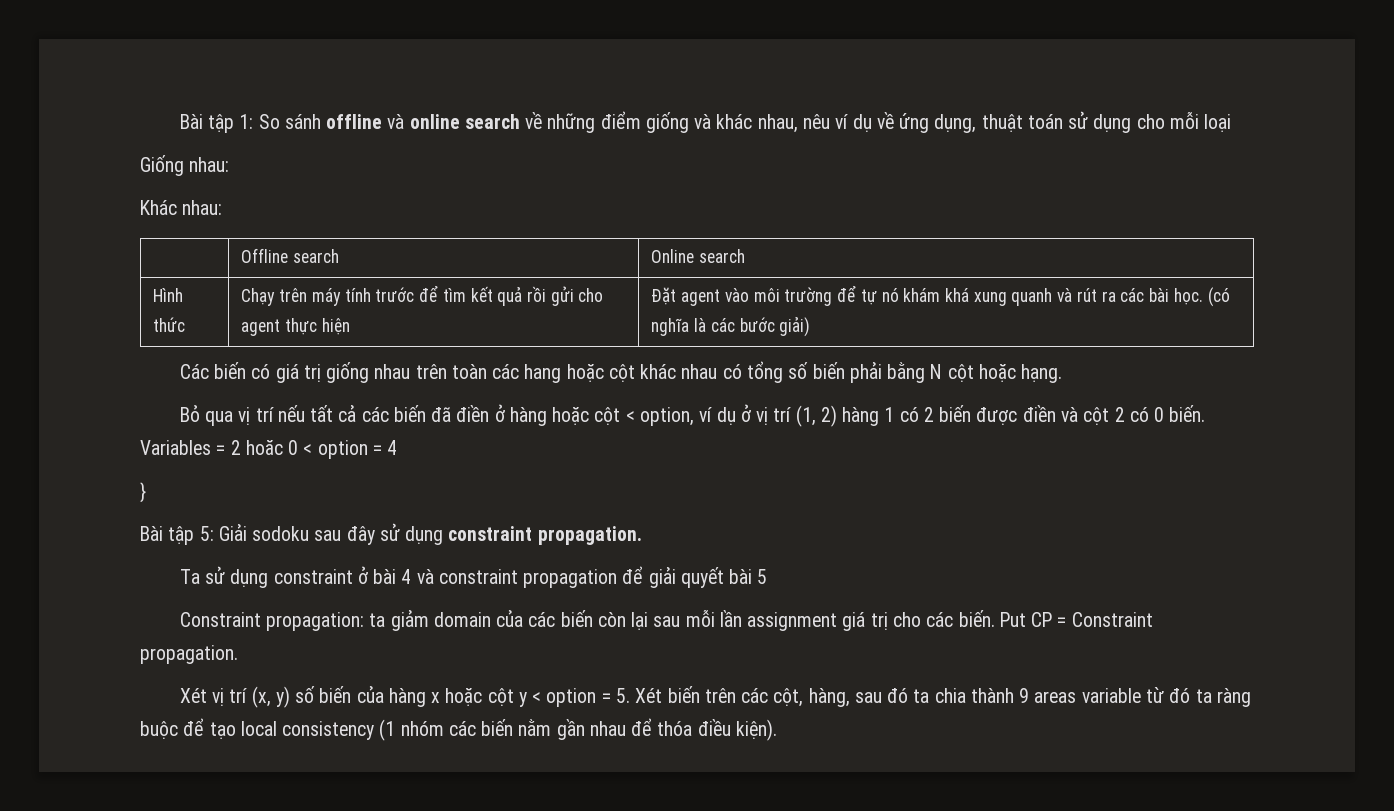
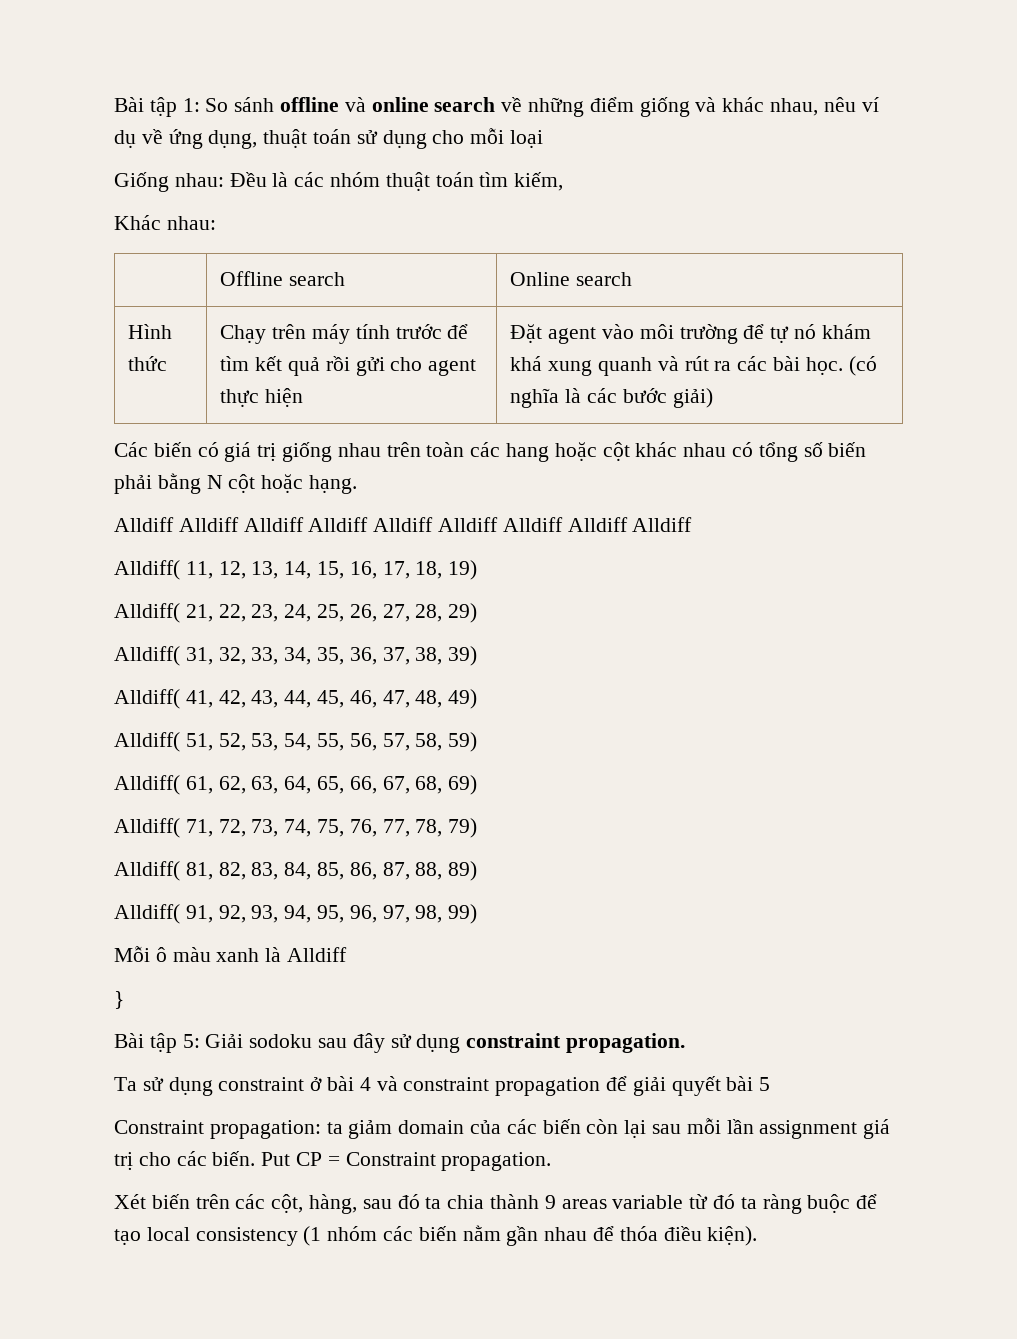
- Giống nhau:
+ Giống nhau: Đều là các nhóm thuật toán tìm kiếm,
- Bỏ qua vị trí nếu tất cả các biến đã điền ở hàng hoặc cột < option, ví dụ ở vị trí (1, 2) hàng 1 có 2 biến được điền và cột 2 có 0 biến. Variables = 2 hoăc 0 < option = 4
+ Alldiff Alldiff Alldiff Alldiff Alldiff Alldiff Alldiff Alldiff Alldiff
+ Alldiff( 11, 12, 13, 14, 15, 16, 17, 18, 19)
+ Alldiff( 21, 22, 23, 24, 25, 26, 27, 28, 29)
+ Alldiff( 31, 32, 33, 34, 35, 36, 37, 38, 39)
+ Alldiff( 41, 42, 43, 44, 45, 46, 47, 48, 49)
+ Alldiff( 51, 52, 53, 54, 55, 56, 57, 58, 59)
+ Alldiff( 61, 62, 63, 64, 65, 66, 67, 68, 69)
+ Alldiff( 71, 72, 73, 74, 75, 76, 77, 78, 79)
+ Alldiff( 81, 82, 83, 84, 85, 86, 87, 88, 89)
+ Alldiff( 91, 92, 93, 94, 95, 96, 97, 98, 99)
+ Mỗi ô màu xanh là Alldiff
- Xét vị trí (x, y) số biến của hàng x hoặc cột y < option = 5. Xét biến trên các cột, hàng, sau đó ta chia thành 9 areas variable từ đó ta ràng buộc để tạo local consistency (1 nhóm các biến nằm gần nhau để thóa điều kiện).
+ Xét biến trên các cột, hàng, sau đó ta chia thành 9 areas variable từ đó ta ràng buộc để tạo local consistency (1 nhóm các biến nằm gần nhau để thóa điều kiện).

